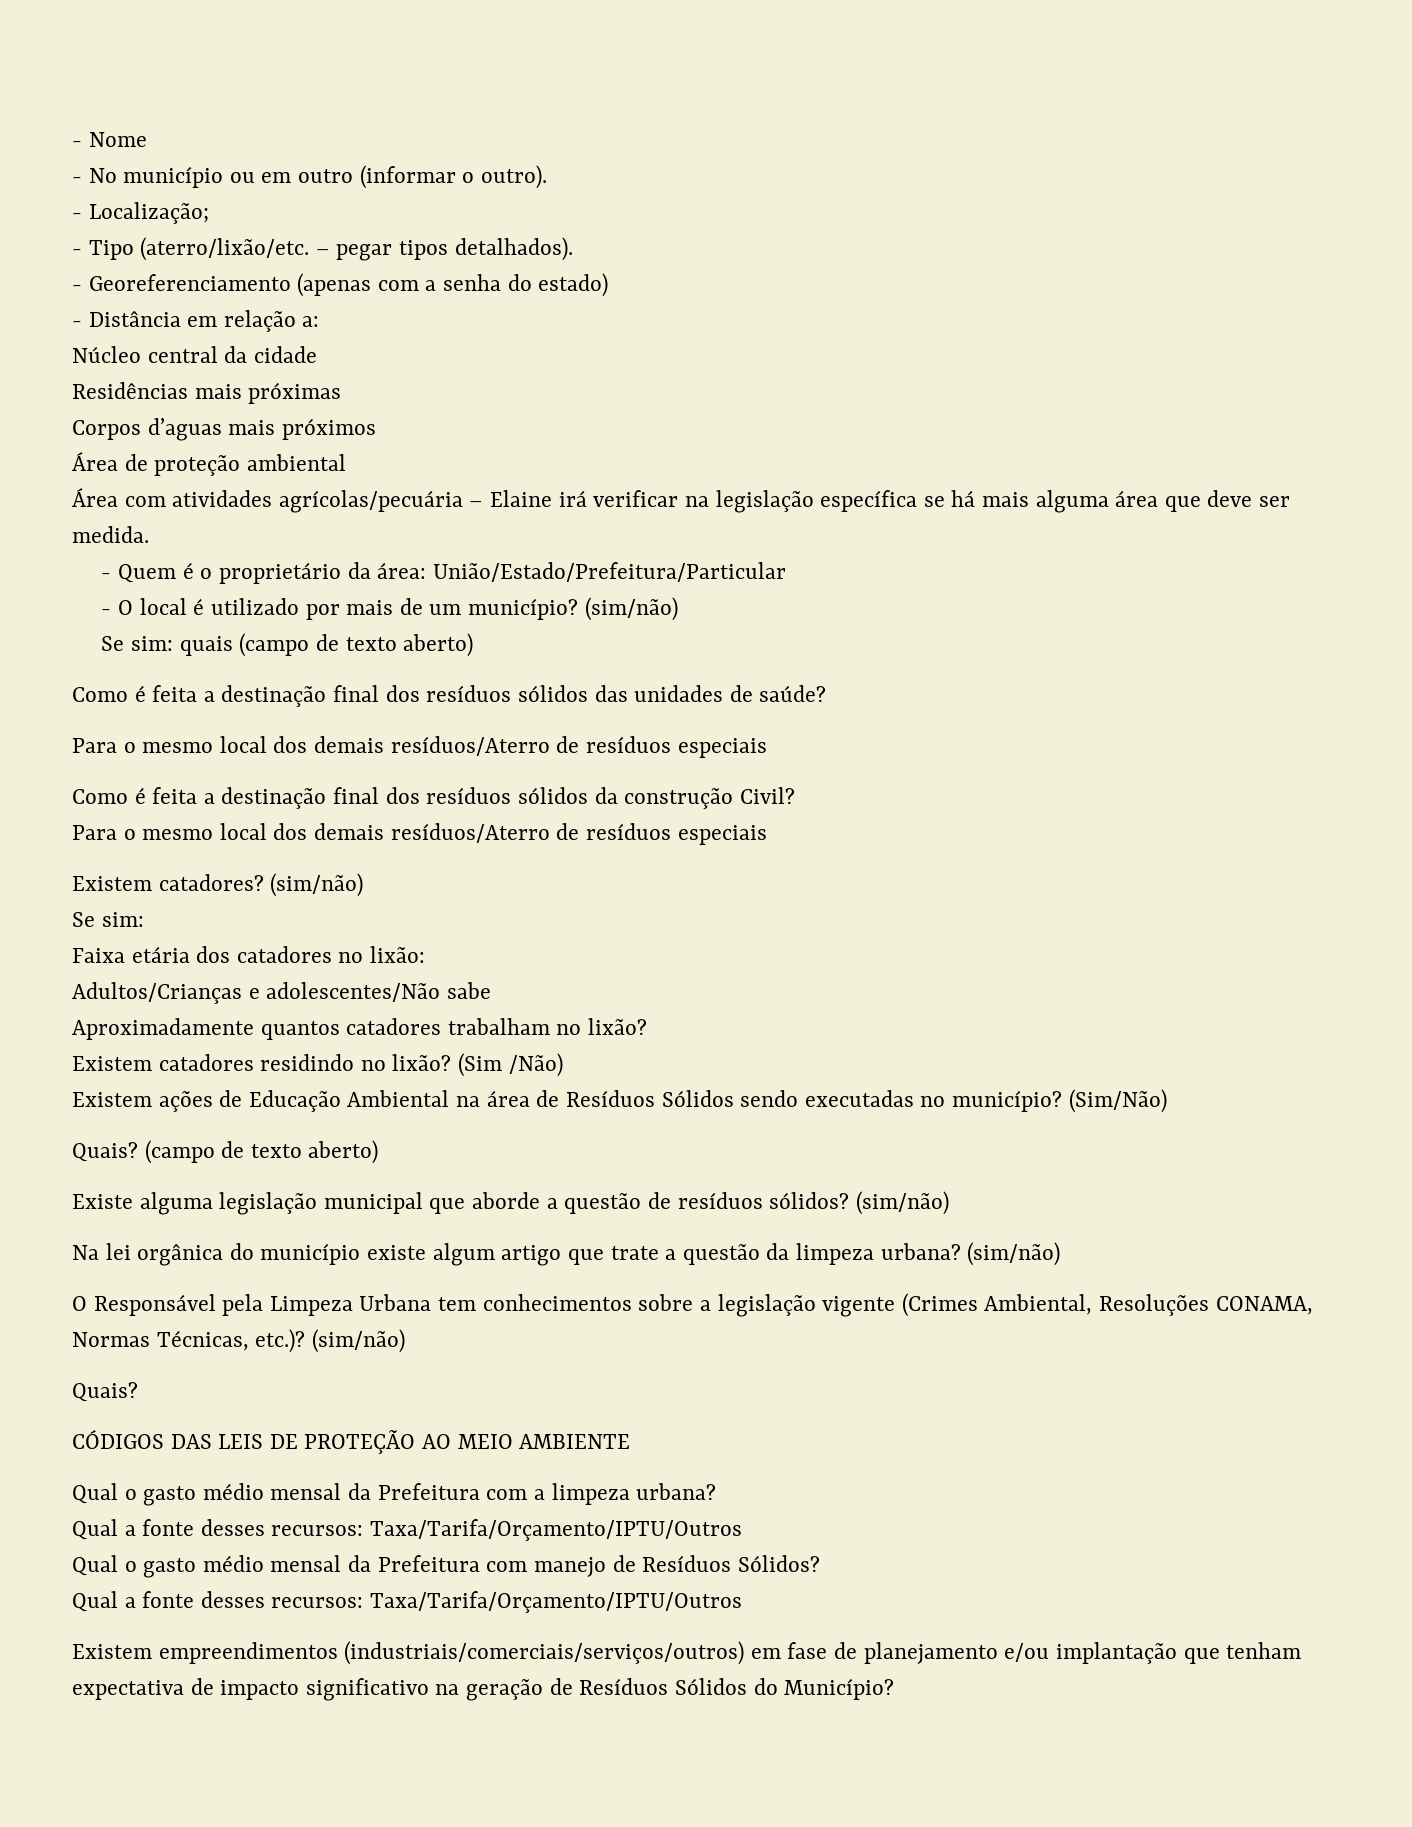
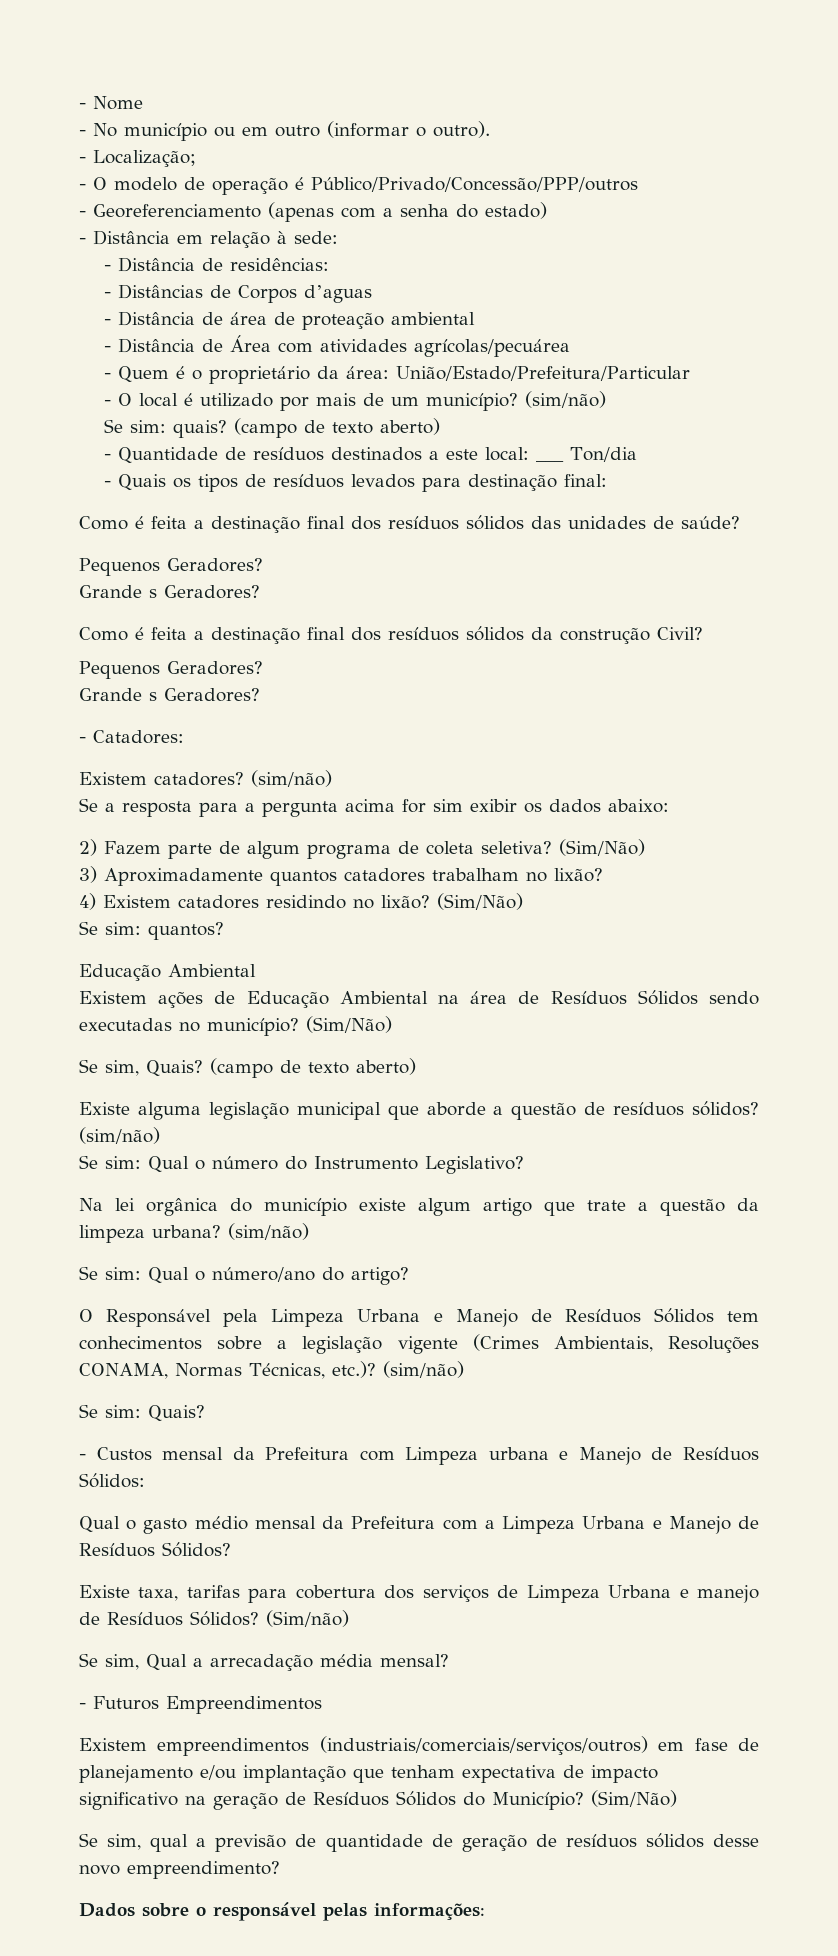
- - Tipo (aterro/lixão/etc. – pegar tipos detalhados).
+ - O modelo de operação é Público/Privado/Concessão/PPP/outros
- - Distância em relação a:
- Núcleo central da cidade
- Residências mais próximas
- Corpos d’aguas mais próximos
- Área de proteção ambiental
- Área com atividades agrícolas/pecuária – Elaine irá verificar na legislação específica se há mais alguma área que deve ser medida.
+ - Distância em relação à sede:
+ - Distância de residências:
+ - Distâncias de Corpos d’aguas
+ - Distância de área de proteação ambiental
+ - Distância de Área com atividades agrícolas/pecuárea
- Se sim: quais (campo de texto aberto)
+ Se sim: quais? (campo de texto aberto)
+ - Quantidade de resíduos destinados a este local: ___ Ton/dia
+ - Quais os tipos de resíduos levados para destinação final:
  Como é feita a destinação final dos resíduos sólidos das unidades de saúde?
- Para o mesmo local dos demais resíduos/Aterro de resíduos especiais
+ Pequenos Geradores?
+ Grande s Geradores?
  Como é feita a destinação final dos resíduos sólidos da construção Civil?
- Para o mesmo local dos demais resíduos/Aterro de resíduos especiais
+ Pequenos Geradores?
+ Grande s Geradores?
+ - Catadores:
  Existem catadores? (sim/não)
- Se sim:
- Faixa etária dos catadores no lixão:
- Adultos/Crianças e adolescentes/Não sabe
- Aproximadamente quantos catadores trabalham no lixão?
+ Se a resposta para a pergunta acima for sim exibir os dados abaixo:
+ 2) Fazem parte de algum programa de coleta seletiva? (Sim/Não)
+ 3) Aproximadamente quantos catadores trabalham no lixão?
- Existem catadores residindo no lixão? (Sim /Não)
+ 4) Existem catadores residindo no lixão? (Sim/Não)
+ Se sim: quantos?
+ Educação Ambiental
  Existem ações de Educação Ambiental na área de Resíduos Sólidos sendo executadas no município? (Sim/Não)
- Quais?
+ Se sim, Quais?
+ Se sim: Qual o número do Instrumento Legislativo?
+ Se sim: Qual o número/ano do artigo?
- O Responsável pela Limpeza Urbana tem conhecimentos sobre a legislação vigente (Crimes Ambiental, Resoluções CONAMA, Normas Técnicas, etc.)? (sim/não)
- Quais?
+ O Responsável pela Limpeza Urbana e Manejo de Resíduos Sólidos tem conhecimentos sobre a legislação vigente (Crimes Ambientais, Resoluções CONAMA, Normas Técnicas, etc.)? (sim/não)
+ Se sim: Quais?
- CÓDIGOS DAS LEIS DE PROTEÇÃO AO MEIO AMBIENTE
+ - Custos mensal da Prefeitura com Limpeza urbana e Manejo de Resíduos Sólidos:
- Qual o gasto médio mensal da Prefeitura com a limpeza urbana?
- Qual a fonte desses recursos: Taxa/Tarifa/Orçamento/IPTU/Outros
- Qual o gasto médio mensal da Prefeitura com manejo de Resíduos Sólidos?
- Qual a fonte desses recursos: Taxa/Tarifa/Orçamento/IPTU/Outros
+ Qual o gasto médio mensal da Prefeitura com a Limpeza Urbana e Manejo de Resíduos Sólidos?
+ Existe taxa, tarifas para cobertura dos serviços de Limpeza Urbana e manejo de Resíduos Sólidos? (Sim/não)
+ Se sim, Qual a arrecadação média mensal?
+ - Futuros Empreendimentos
- Existem empreendimentos (industriais/comerciais/serviços/outros) em fase de planejamento e/ou implantação que tenham expectativa de impacto significativo na geração de Resíduos Sólidos do Município?
+ Existem empreendimentos (industriais/comerciais/serviços/outros) em fase de planejamento e/ou implantação que tenham expectativa de impacto significativo na geração de Resíduos Sólidos do Município? (Sim/Não)
+ Se sim, qual a previsão de quantidade de geração de resíduos sólidos desse novo empreendimento?
+ Dados sobre o responsável pelas informações:

